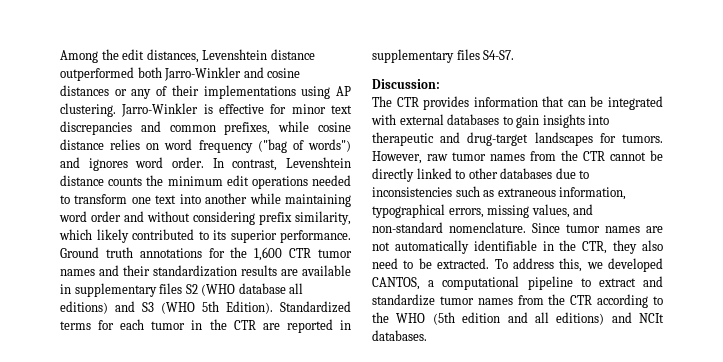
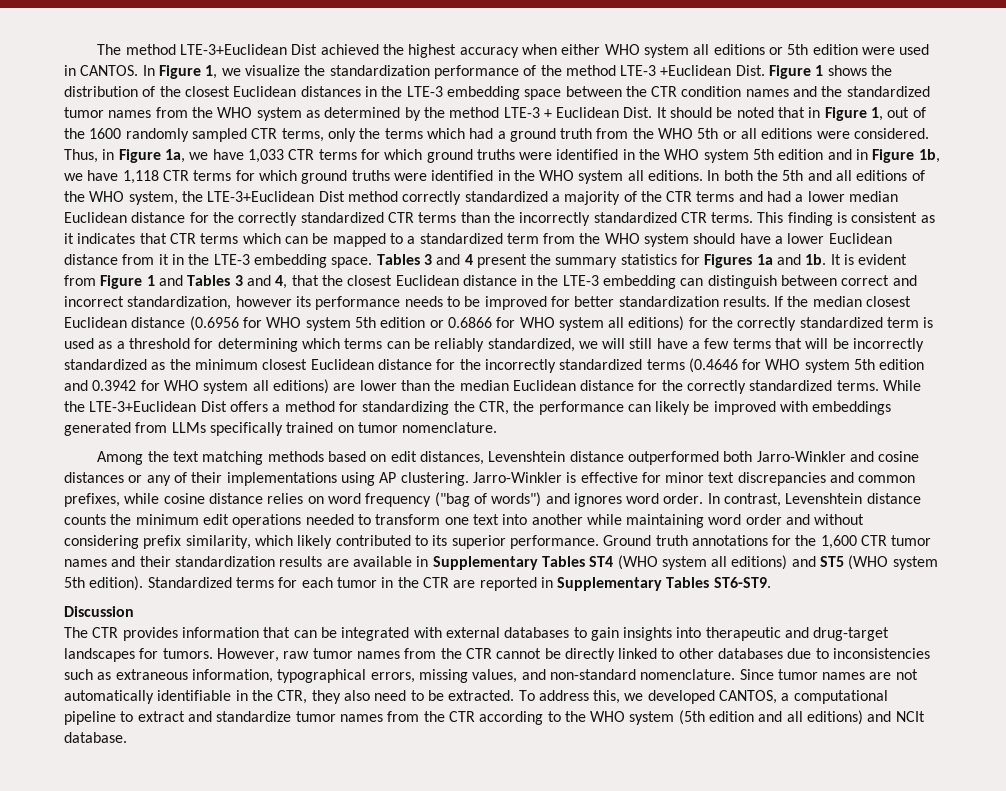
- Among the edit distances, Levenshtein distance outperformed both Jarro-Winkler and cosine distances or any of their implementations using AP clustering.
+ The method LTE-3+Euclidean Dist achieved the highest accuracy when either WHO system all editions or 5th edition were used in CANTOS. In Figure 1, we visualize the standardization performance of the method LTE-3 +Euclidean Dist. Figure 1 shows the distribution of the closest Euclidean distances in the LTE-3 embedding space between the CTR condition names and the standardized tumor names from the WHO system as determined by the method LTE-3 + Euclidean Dist. It should be noted that in Figure 1, out of the 1600 randomly sampled CTR terms, only the terms which had a ground truth from the WHO 5th or all editions were considered. Thus, in Figure 1a, we have 1,033 CTR terms for which ground truths were identified in the WHO system 5th edition and in Figure 1b, we have 1,118 CTR terms for which ground truths were identified in the WHO system all editions. In both the 5th and all editions of the WHO system, the LTE-3+Euclidean Dist method correctly standardized a majority of the CTR terms and had a lower median Euclidean distance for the correctly standardized CTR terms than the incorrectly standardized CTR terms. This finding is consistent as it indicates that CTR terms which can be mapped to a standardized term from the WHO system should have a lower Euclidean distance from it in the LTE-3 embedding space. Tables 3 and 4 present the summary statistics for Figures 1a and 1b. It is evident from Figure 1 and Tables 3 and 4, that the closest Euclidean distance in the LTE-3 embedding can distinguish between correct and incorrect standardization, however its performance needs to be improved for better standardization results. If the median closest Euclidean distance (0.6956 for WHO system 5th edition or 0.6866 for WHO system all editions) for the correctly standardized term is used as a threshold for determining which terms can be reliably standardized, we will still have a few terms that will be incorrectly standardized as the minimum closest Euclidean distance for the incorrectly standardized terms (0.4646 for WHO system 5th edition and 0.3942 for WHO system all editions) are lower than the median Euclidean distance for the correctly standardized terms. While the LTE-3+Euclidean Dist offers a method for standardizing the CTR, the performance can likely be improved with embeddings generated from LLMs specifically trained on tumor nomenclature.
+ Among the text matching methods based on edit distances, Levenshtein distance outperformed both Jarro-Winkler and cosine distances or any of their implementations using AP clustering.
- Ground truth annotations for the 1,600 CTR tumor names and their standardization results are available in supplementary files S2 (WHO database all editions) and S3 (WHO 5th Edition).
+ Ground truth annotations for the 1,600 CTR tumor names and their standardization results are available in Supplementary Tables ST4 (WHO system all editions) and ST5 (WHO system 5th edition).
- Standardized terms for each tumor in the CTR are reported in supplementary files S4-S7.
- Discussion:
+ Standardized terms for each tumor in the CTR are reported in Supplementary Tables ST6-ST9.
+ Discussion
- To address this, we developed CANTOS, a computational pipeline to extract and standardize tumor names from the CTR according to the WHO (5th edition and all editions) and NCIt databases.
+ To address this, we developed CANTOS, a computational pipeline to extract and standardize tumor names from the CTR according to the WHO system (5th edition and all editions) and NCIt database.

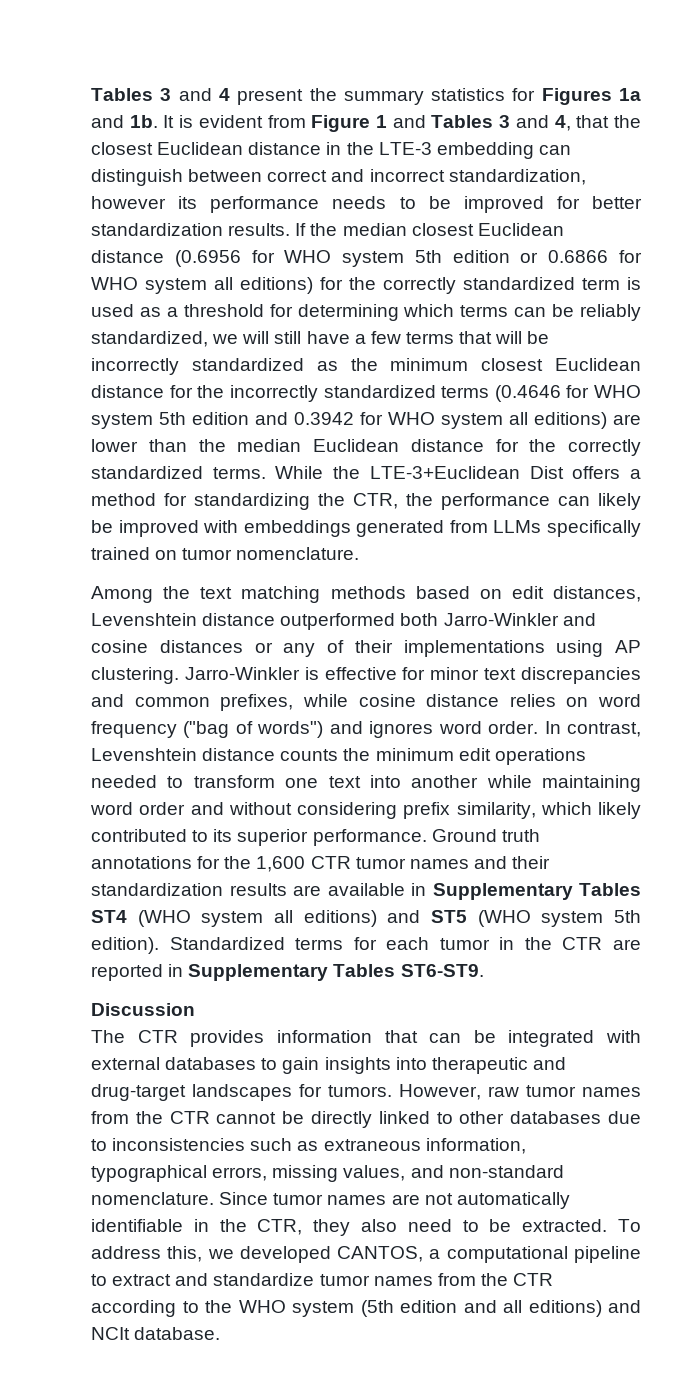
- The method LTE-3+Euclidean Dist achieved the highest accuracy when either WHO system all editions or 5th edition were used in CANTOS. In Figure 1, we visualize the standardization performance of the method LTE-3 +Euclidean Dist. Figure 1 shows the distribution of the closest Euclidean distances in the LTE-3 embedding space between the CTR condition names and the standardized tumor names from the WHO system as determined by the method LTE-3 + Euclidean Dist. It should be noted that in Figure 1, out of the 1600 randomly sampled CTR terms, only the terms which had a ground truth from the WHO 5th or all editions were considered. Thus, in Figure 1a, we have 1,033 CTR terms for which ground truths were identified in the WHO system 5th edition and in Figure 1b, we have 1,118 CTR terms for which ground truths were identified in the WHO system all editions. In both the 5th and all editions of the WHO system, the LTE-3+Euclidean Dist method correctly standardized a majority of the CTR terms and had a lower median Euclidean distance for the correctly standardized CTR terms than the incorrectly standardized CTR terms. This finding is consistent as it indicates that CTR terms which can be mapped to a standardized term from the WHO system should have a lower Euclidean distance from it in the LTE-3 embedding space.

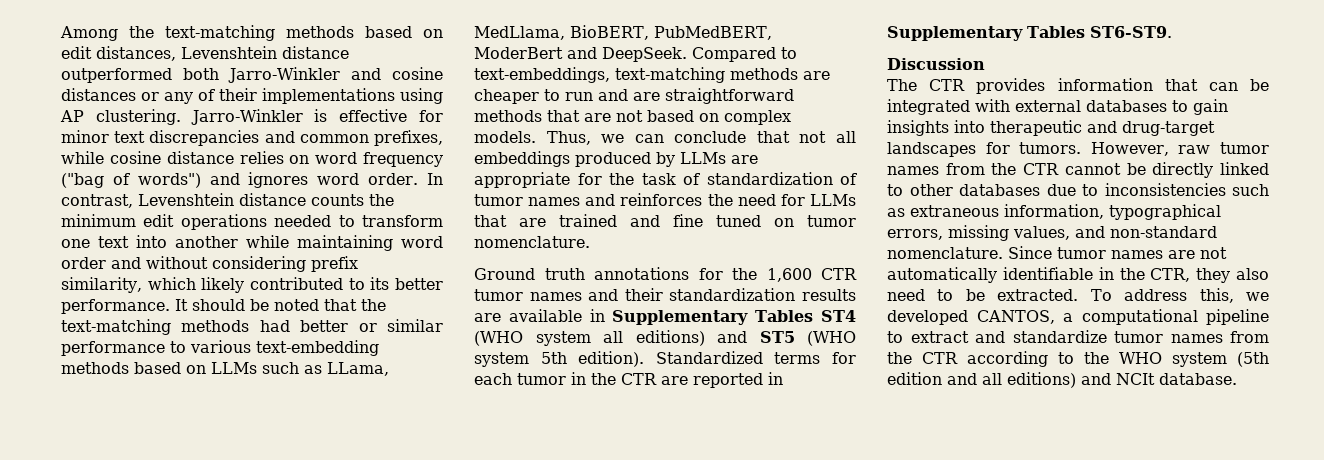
- Tables 3 and 4 present the summary statistics for Figures 1a and 1b. It is evident from Figure 1 and Tables 3 and 4, that the closest Euclidean distance in the LTE-3 embedding can distinguish between correct and incorrect standardization, however its performance needs to be improved for better standardization results. If the median closest Euclidean distance (0.6956 for WHO system 5th edition or 0.6866 for WHO system all editions) for the correctly standardized term is used as a threshold for determining which terms can be reliably standardized, we will still have a few terms that will be incorrectly standardized as the minimum closest Euclidean distance for the incorrectly standardized terms (0.4646 for WHO system 5th edition and 0.3942 for WHO system all editions) are lower than the median Euclidean distance for the correctly standardized terms. While the LTE-3+Euclidean Dist offers a method for standardizing the CTR, the performance can likely be improved with embeddings generated from LLMs specifically trained on tumor nomenclature.
- Among the text matching methods based on edit distances, Levenshtein distance outperformed both Jarro-Winkler and cosine distances or any of their implementations using AP clustering.
+ Among the text-matching methods based on edit distances, Levenshtein distance outperformed both Jarro-Winkler and cosine distances or any of their implementations using AP clustering.
- In contrast, Levenshtein distance counts the minimum edit operations needed to transform one text into another while maintaining word order and without considering prefix similarity, which likely contributed to its superior performance. Ground truth annotations for the 1,600 CTR tumor names and their standardization results are available in Supplementary Tables ST4 (WHO system all editions) and ST5 (WHO system 5th edition).
+ In contrast, Levenshtein distance counts the minimum edit operations needed to transform one text into another while maintaining word order and without considering prefix similarity, which likely contributed to its better performance. It should be noted that the text-matching methods had better or similar performance to various text-embedding methods based on LLMs such as LLama, MedLlama, BioBERT, PubMedBERT, ModerBert and DeepSeek. Compared to text-embeddings, text-matching methods are cheaper to run and are straightforward methods that are not based on complex models. Thus, we can conclude that not all embeddings produced by LLMs are appropriate for the task of standardization of tumor names and reinforces the need for LLMs that are trained and fine tuned on tumor nomenclature.
+ Ground truth annotations for the 1,600 CTR tumor names and their standardization results are available in Supplementary Tables ST4 (WHO system all editions) and ST5 (WHO system 5th edition).

